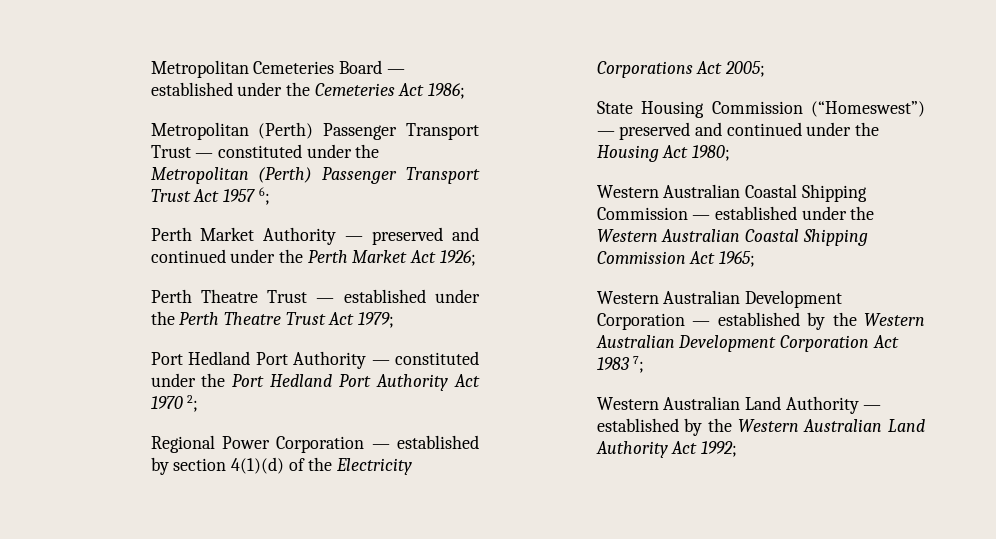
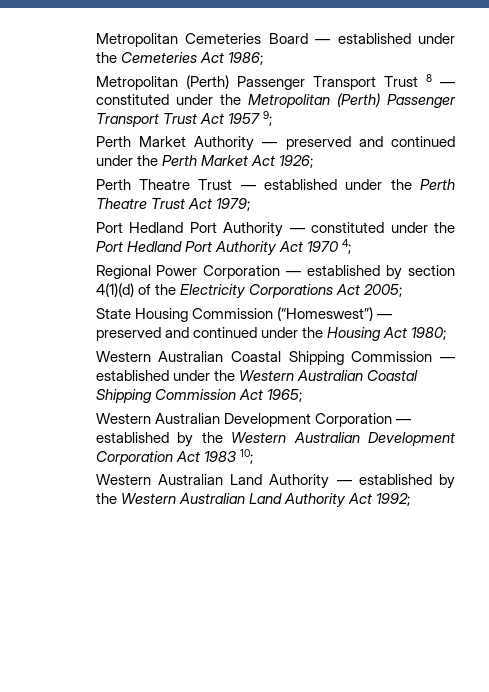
- Metropolitan (Perth) Passenger Transport Trust — constituted under the Metropolitan (Perth) Passenger Transport Trust Act 1957 6;
+ Metropolitan (Perth) Passenger Transport Trust 8 — constituted under the Metropolitan (Perth) Passenger Transport Trust Act 1957 9;
- Port Hedland Port Authority — constituted under the Port Hedland Port Authority Act 1970 2;
+ Port Hedland Port Authority — constituted under the Port Hedland Port Authority Act 1970 4;
- Western Australian Development Corporation — established by the Western Australian Development Corporation Act 1983 7;
+ Western Australian Development Corporation — established by the Western Australian Development Corporation Act 1983 10;

